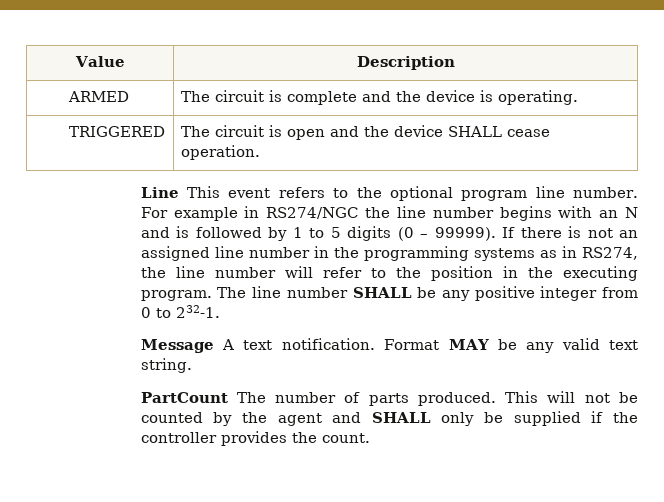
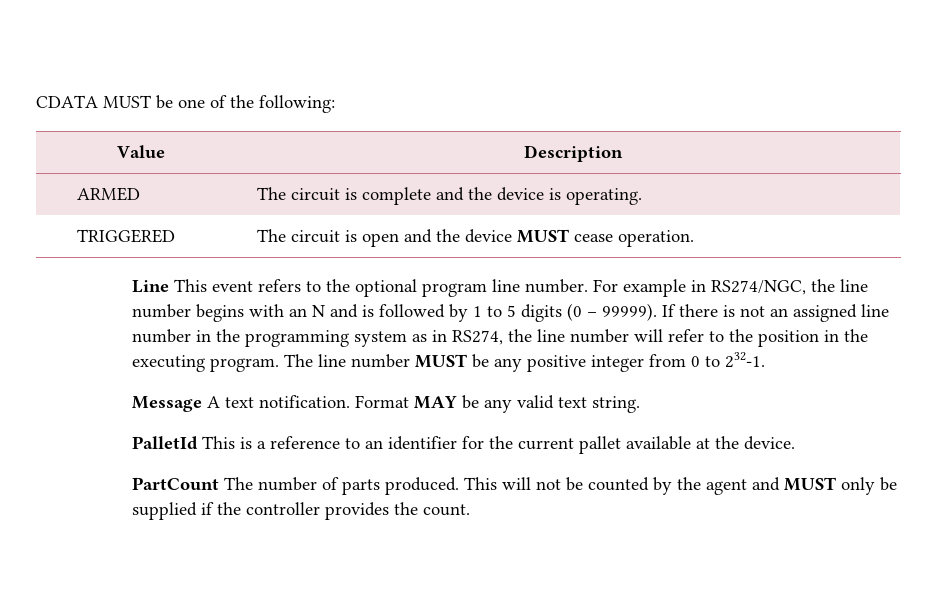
+ CDATA MUST be one of the following:
- TRIGGERED | The circuit is open and the device SHALL cease operation.
+ TRIGGERED | The circuit is open and the device MUST cease operation.
- For example in RS274/NGC the line number begins with an N and is followed by 1 to 5 digits (0 – 99999).
+ For example in RS274/NGC, the line number begins with an N and is followed by 1 to 5 digits (0 – 99999).
- If there is not an assigned line number in the programming systems as in RS274, the line number will refer to the position in the executing program.
+ If there is not an assigned line number in the programming system as in RS274, the line number will refer to the position in the executing program.
- The line number SHALL be any positive integer from 0 to 232-1.
+ The line number MUST be any positive integer from 0 to 232-1.
+ PalletId This is a reference to an identifier for the current pallet available at the device.
- This will not be counted by the agent and SHALL only be supplied if the controller provides the count.
+ This will not be counted by the agent and MUST only be supplied if the controller provides the count.

